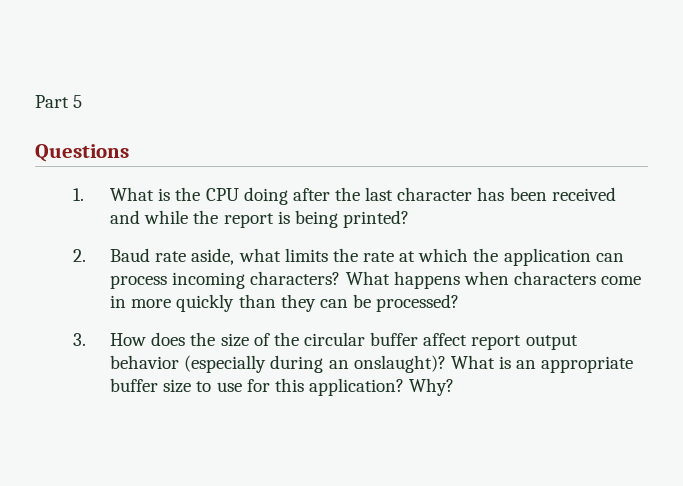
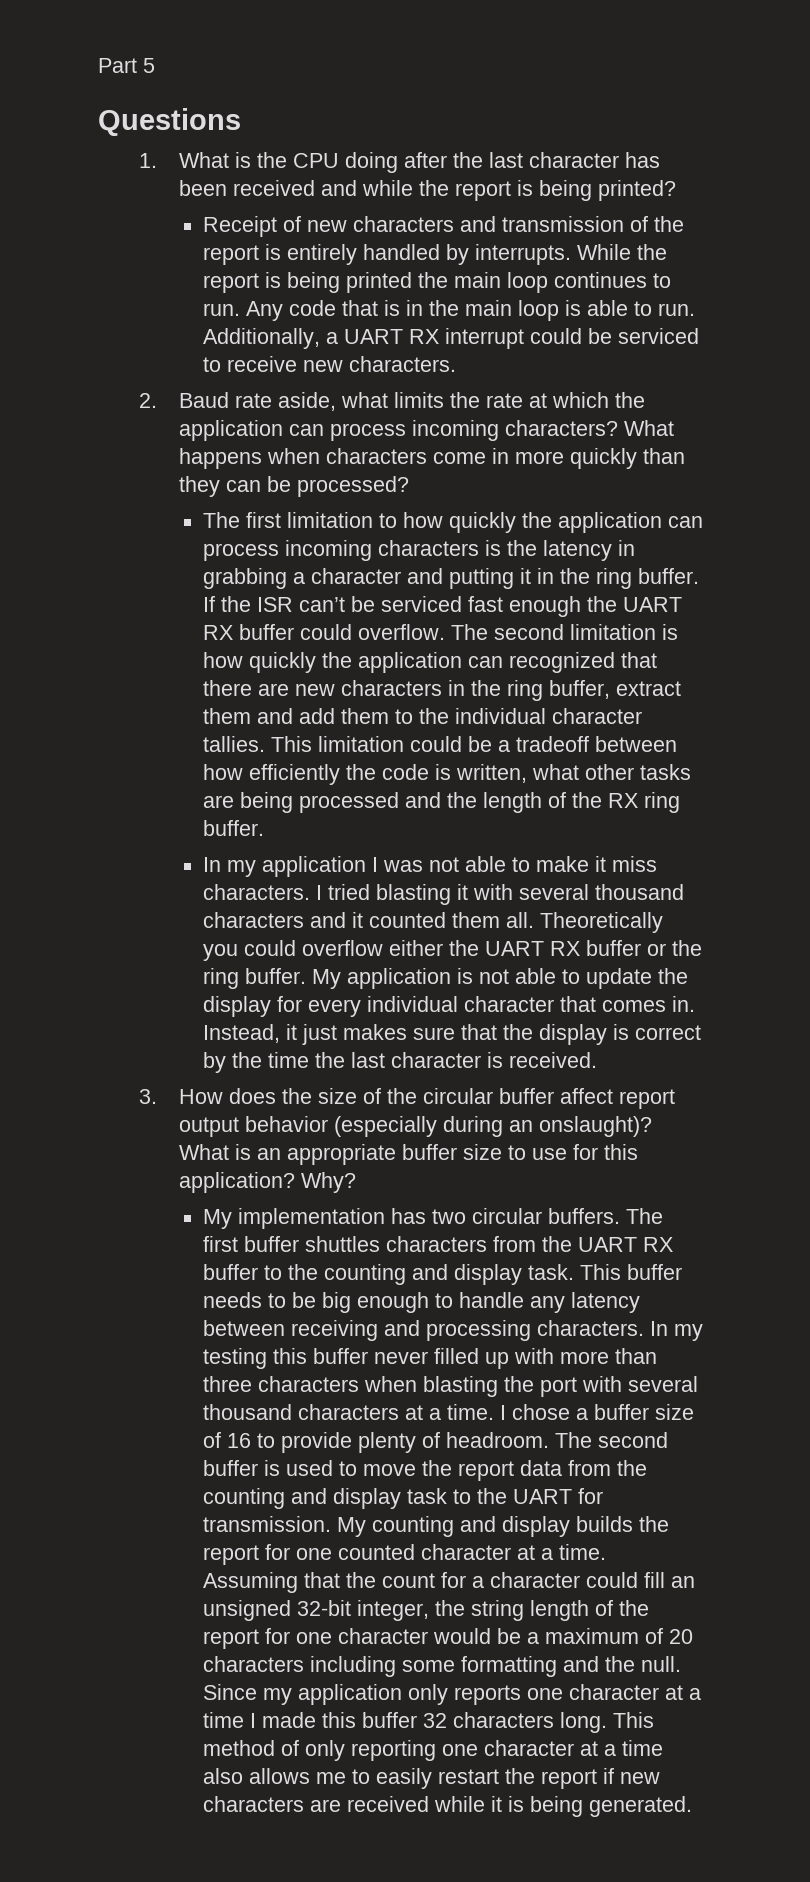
+ Receipt of new characters and transmission of the report is entirely handled by interrupts. While the report is being printed the main loop continues to run. Any code that is in the main loop is able to run. Additionally, a UART RX interrupt could be serviced to receive new characters.
+ The first limitation to how quickly the application can process incoming characters is the latency in grabbing a character and putting it in the ring buffer. If the ISR can’t be serviced fast enough the UART RX buffer could overflow. The second limitation is how quickly the application can recognized that there are new characters in the ring buffer, extract them and add them to the individual character tallies. This limitation could be a tradeoff between how efficiently the code is written, what other tasks are being processed and the length of the RX ring buffer.
+ In my application I was not able to make it miss characters. I tried blasting it with several thousand characters and it counted them all. Theoretically you could overflow either the UART RX buffer or the ring buffer. My application is not able to update the display for every individual character that comes in. Instead, it just makes sure that the display is correct by the time the last character is received.
+ My implementation has two circular buffers. The first buffer shuttles characters from the UART RX buffer to the counting and display task. This buffer needs to be big enough to handle any latency between receiving and processing characters. In my testing this buffer never filled up with more than three characters when blasting the port with several thousand characters at a time. I chose a buffer size of 16 to provide plenty of headroom. The second buffer is used to move the report data from the counting and display task to the UART for transmission. My counting and display builds the report for one counted character at a time. Assuming that the count for a character could fill an unsigned 32-bit integer, the string length of the report for one character would be a maximum of 20 characters including some formatting and the null. Since my application only reports one character at a time I made this buffer 32 characters long. This method of only reporting one character at a time also allows me to easily restart the report if new characters are received while it is being generated.

